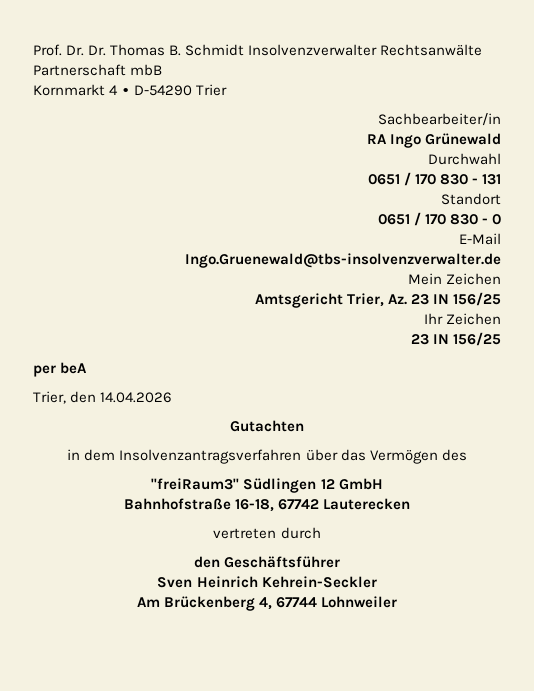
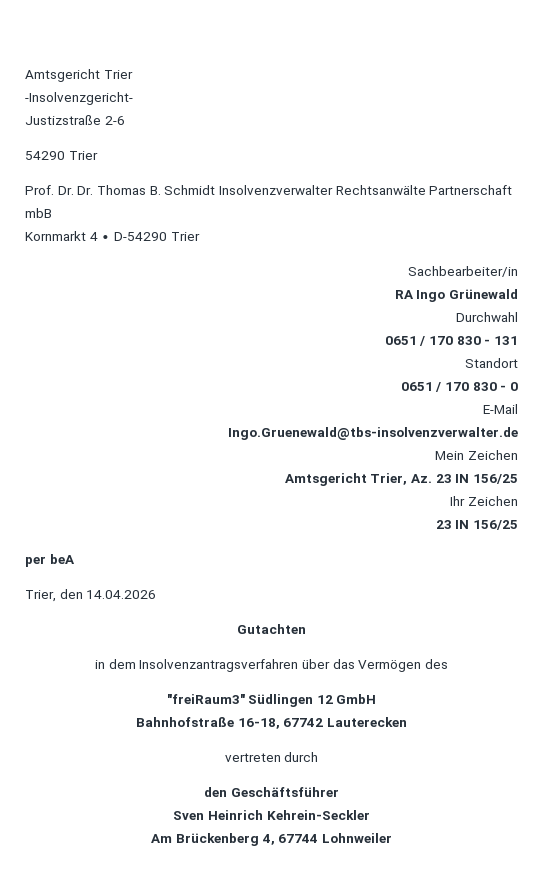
+ Amtsgericht Trier
+ -Insolvenzgericht-
+ Justizstraße 2-6
+ 54290 Trier

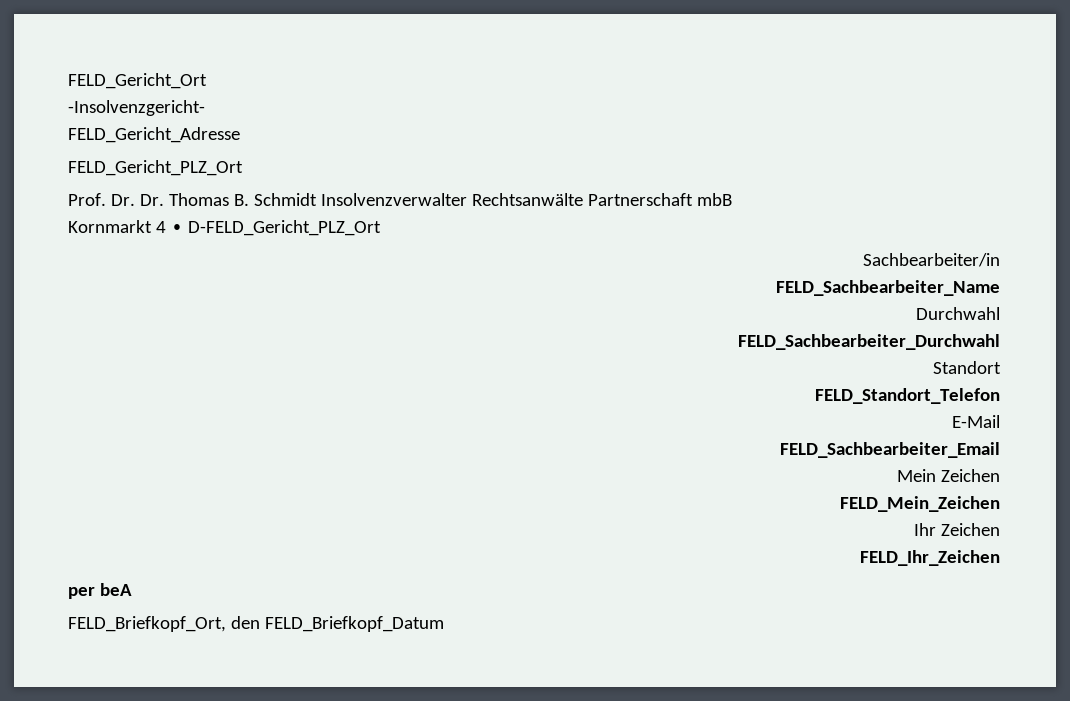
- Amtsgericht Trier
+ FELD_Gericht_Ort
- Justizstraße 2-6
- 54290 Trier
+ FELD_Gericht_Adresse
+ FELD_Gericht_PLZ_Ort
- Kornmarkt 4 ∙ D-54290 Trier
+ Kornmarkt 4 ∙ D-FELD_Gericht_PLZ_Ort
- RA Ingo Grünewald
+ FELD_Sachbearbeiter_Name
  Durchwahl
- 0651 / 170 830 - 131
+ FELD_Sachbearbeiter_Durchwahl
  Standort
- 0651 / 170 830 - 0
+ FELD_Standort_Telefon
- Ingo.Gruenewald@tbs-insolvenzverwalter.de
+ FELD_Sachbearbeiter_Email
- Amtsgericht Trier, Az. 23 IN 156/25
+ FELD_Mein_Zeichen
  Ihr Zeichen
- 23 IN 156/25
+ FELD_Ihr_Zeichen
- Trier, den 14.04.2026
- Gutachten
- in dem Insolvenzantragsverfahren über das Vermögen des
- "freiRaum3" Südlingen 12 GmbH
- Bahnhofstraße 16-18, 67742 Lauterecken
- vertreten durch
- den Geschäftsführer
- Sven Heinrich Kehrein-Seckler
- Am Brückenberg 4, 67744 Lohnweiler
+ FELD_Briefkopf_Ort, den FELD_Briefkopf_Datum

